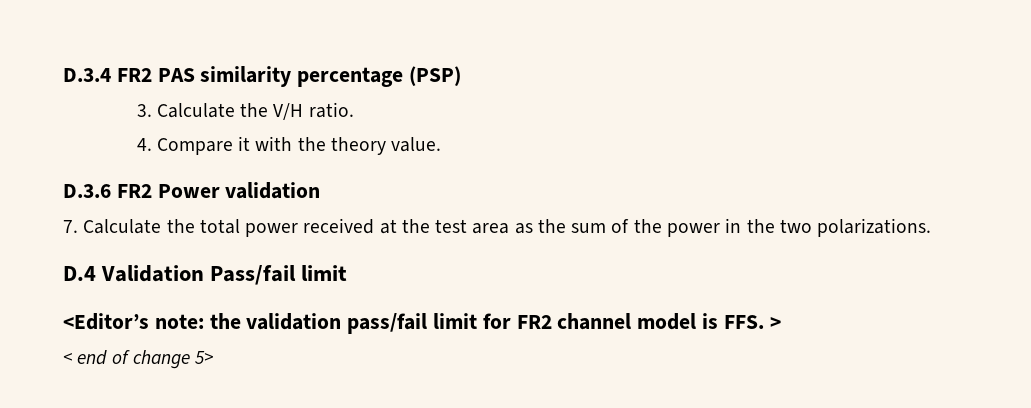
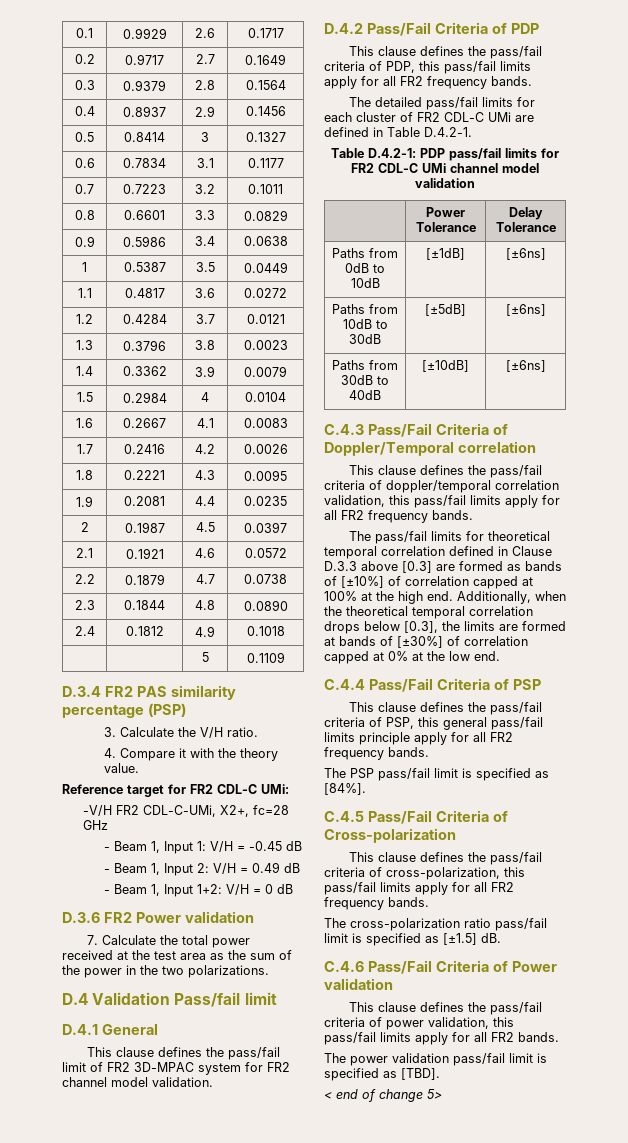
+ 0.1 | 0.9929 | 2.6 | 0.1717
+ 0.2 | 0.9717 | 2.7 | 0.1649
+ 0.3 | 0.9379 | 2.8 | 0.1564
+ 0.4 | 0.8937 | 2.9 | 0.1456
+ 0.5 | 0.8414 | 3 | 0.1327
+ 0.6 | 0.7834 | 3.1 | 0.1177
+ 0.7 | 0.7223 | 3.2 | 0.1011
+ 0.8 | 0.6601 | 3.3 | 0.0829
+ 0.9 | 0.5986 | 3.4 | 0.0638
+ 1 | 0.5387 | 3.5 | 0.0449
+ 1.1 | 0.4817 | 3.6 | 0.0272
+ 1.2 | 0.4284 | 3.7 | 0.0121
+ 1.3 | 0.3796 | 3.8 | 0.0023
+ 1.4 | 0.3362 | 3.9 | 0.0079
+ 1.5 | 0.2984 | 4 | 0.0104
+ 1.6 | 0.2667 | 4.1 | 0.0083
+ 1.7 | 0.2416 | 4.2 | 0.0026
+ 1.8 | 0.2221 | 4.3 | 0.0095
+ 1.9 | 0.2081 | 4.4 | 0.0235
+ 2 | 0.1987 | 4.5 | 0.0397
+ 2.1 | 0.1921 | 4.6 | 0.0572
+ 2.2 | 0.1879 | 4.7 | 0.0738
+ 2.3 | 0.1844 | 4.8 | 0.0890
+ 2.4 | 0.1812 | 4.9 | 0.1018
+ | | 5 | 0.1109
+ Reference target for FR2 CDL-C UMi:
+ -V/H FR2 CDL-C-UMi, X2+, fc=28 GHz
+ - Beam 1, Input 1: V/H = -0.45 dB
+ - Beam 1, Input 2: V/H = 0.49 dB
+ - Beam 1, Input 1+2: V/H = 0 dB
- <Editor’s note: the validation pass/fail limit for FR2 channel model is FFS. >
+ D.4.1 General
+ This clause defines the pass/fail limit of FR2 3D-MPAC system for FR2 channel model validation.
+ D.4.2 Pass/Fail Criteria of PDP
+ This clause defines the pass/fail criteria of PDP, this pass/fail limits apply for all FR2 frequency bands.
+ The detailed pass/fail limits for each cluster of FR2 CDL-C UMi are defined in Table D.4.2-1.
+ Table D.4.2-1: PDP pass/fail limits for FR2 CDL-C UMi channel model validation
+ | Power Tolerance | Delay Tolerance
+ Paths from 0dB to 10dB | [±1dB] | [±6ns]
+ Paths from 10dB to 30dB | [±5dB] | [±6ns]
+ Paths from 30dB to 40dB | [±10dB] | [±6ns]
+ C.4.3 Pass/Fail Criteria of Doppler/Temporal correlation
+ This clause defines the pass/fail criteria of doppler/temporal correlation validation, this pass/fail limits apply for all FR2 frequency bands.
+ The pass/fail limits for theoretical temporal correlation defined in Clause D.3.3 above [0.3] are formed as bands of [±10%] of correlation capped at 100% at the high end. Additionally, when the theoretical temporal correlation drops below [0.3], the limits are formed at bands of [±30%] of correlation capped at 0% at the low end.
+ C.4.4 Pass/Fail Criteria of PSP
+ This clause defines the pass/fail criteria of PSP, this general pass/fail limits principle apply for all FR2 frequency bands.
+ The PSP pass/fail limit is specified as [84%].
+ C.4.5 Pass/Fail Criteria of Cross-polarization
+ This clause defines the pass/fail criteria of cross-polarization, this pass/fail limits apply for all FR2 frequency bands.
+ The cross-polarization ratio pass/fail limit is specified as [±1.5] dB.
+ C.4.6 Pass/Fail Criteria of Power validation
+ This clause defines the pass/fail criteria of power validation, this pass/fail limits apply for all FR2 bands.
+ The power validation pass/fail limit is specified as [TBD].

